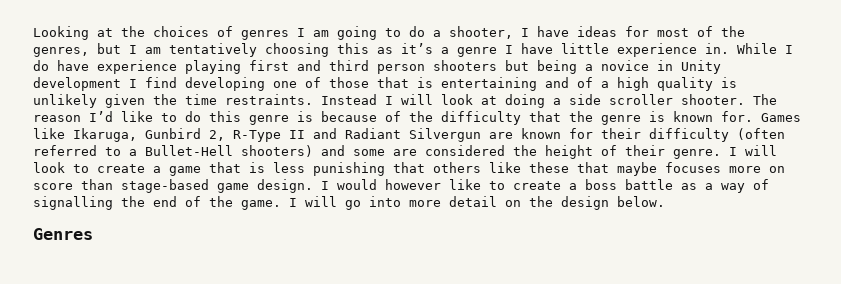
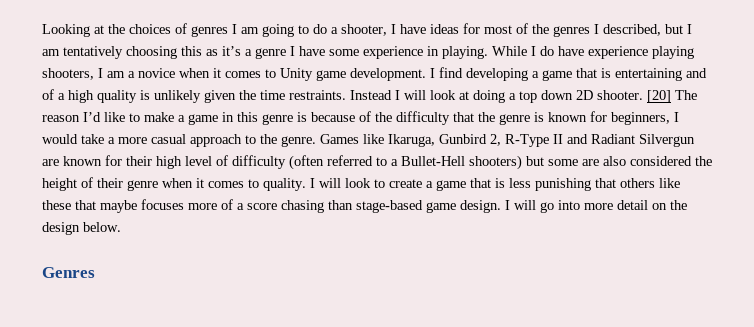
- Looking at the choices of genres I am going to do a shooter, I have ideas for most of the genres, but I am tentatively choosing this as it’s a genre I have little experience in.
+ Looking at the choices of genres I am going to do a shooter, I have ideas for most of the genres I described, but I am tentatively choosing this as it’s a genre I have some experience in playing.
- While I do have experience playing first and third person shooters but being a novice in Unity development I find developing one of those that is entertaining and of a high quality is unlikely given the time restraints.
+ While I do have experience playing shooters, I am a novice when it comes to Unity game development. I find developing a game that is entertaining and of a high quality is unlikely given the time restraints.
- Instead I will look at doing a side scroller shooter. The reason I’d like to do this genre is because of the difficulty that the genre is known for.
+ Instead I will look at doing a top down 2D shooter. [20] The reason I’d like to make a game in this genre is because of the difficulty that the genre is known for beginners, I would take a more casual approach to the genre.
- Games like Ikaruga, Gunbird 2, R-Type II and Radiant Silvergun are known for their difficulty (often referred to a Bullet-Hell shooters) and some are considered the height of their genre.
+ Games like Ikaruga, Gunbird 2, R-Type II and Radiant Silvergun are known for their high level of difficulty (often referred to a Bullet-Hell shooters) but some are also considered the height of their genre when it comes to quality.
- I will look to create a game that is less punishing that others like these that maybe focuses more on score than stage-based game design.
+ I will look to create a game that is less punishing that others like these that maybe focuses more of a score chasing than stage-based game design.
- I would however like to create a boss battle as a way of signalling the end of the game. I will go into more detail on the design below.
+ I will go into more detail on the design below.

